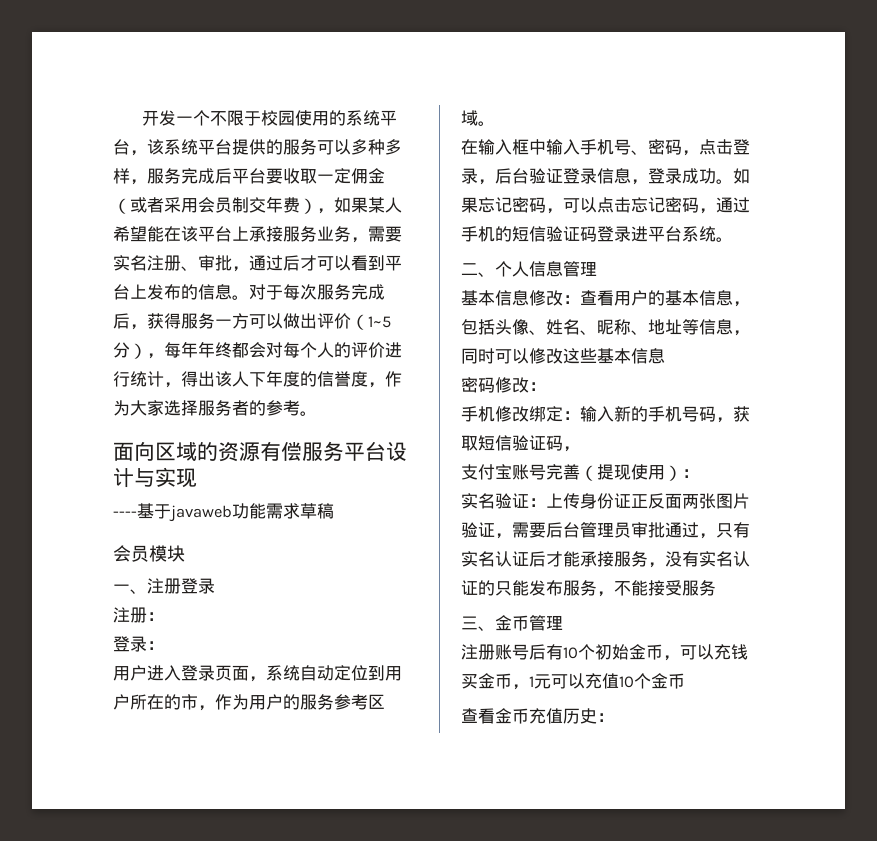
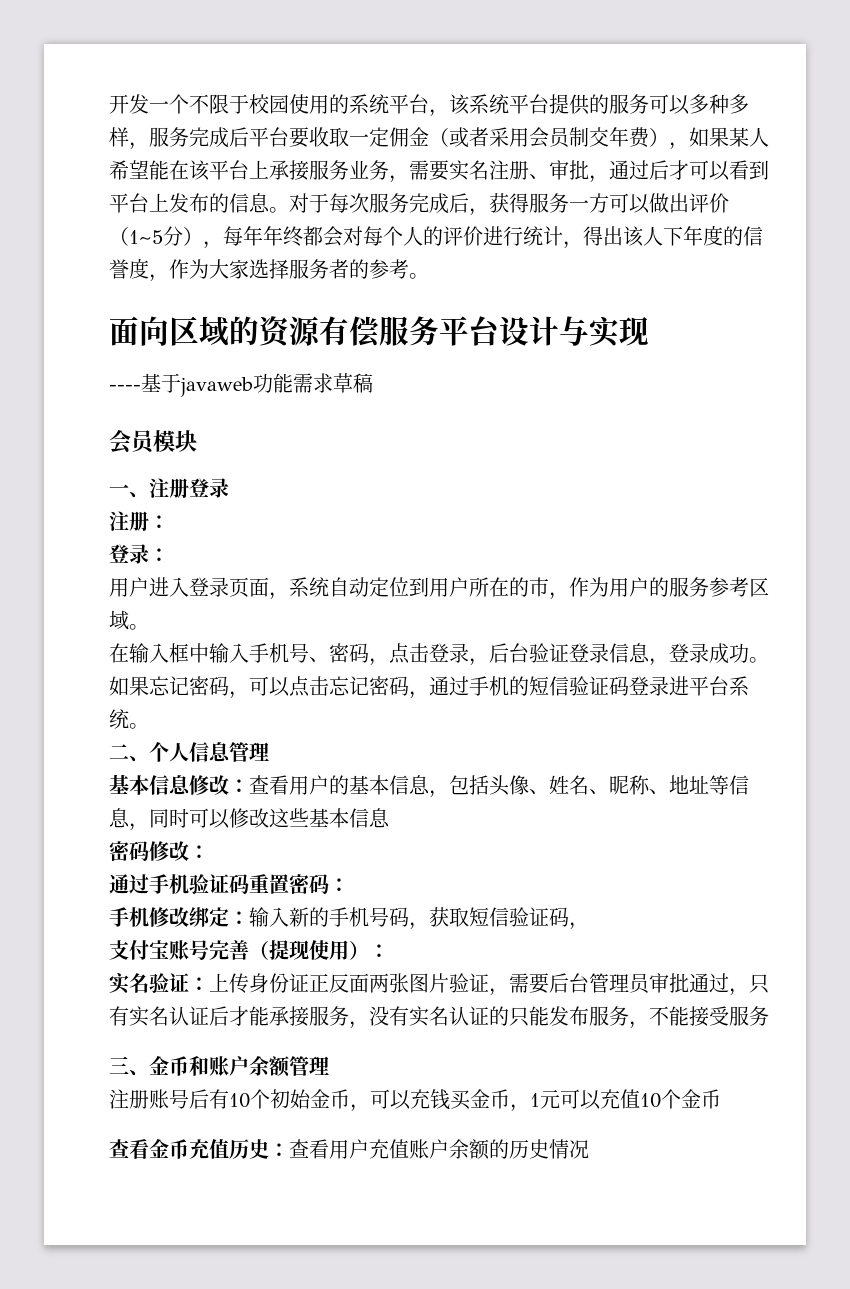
+ 通过手机验证码重置密码：
- 三、金币管理
+ 三、金币和账户余额管理
- 查看金币充值历史：
+ 查看金币充值历史：查看用户充值账户余额的历史情况

